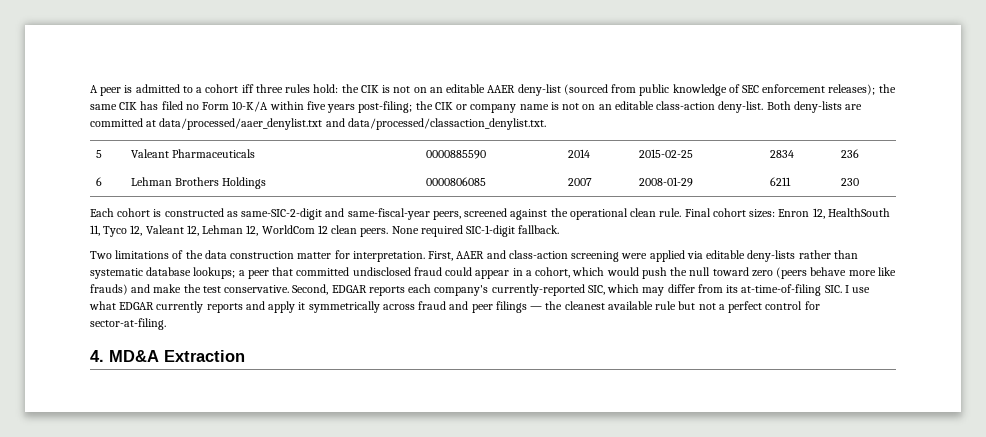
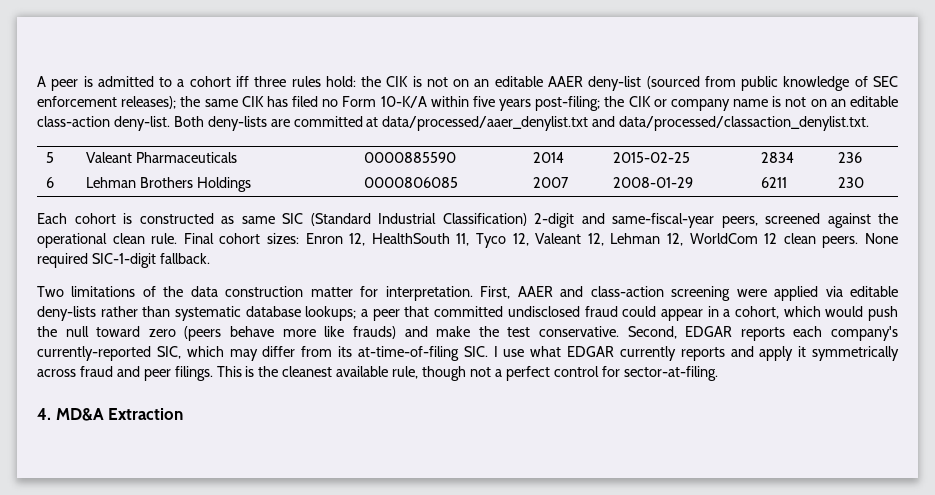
- Each cohort is constructed as same-SIC-2-digit and same-fiscal-year peers, screened against the operational clean rule.
+ Each cohort is constructed as same SIC (Standard Industrial Classification) 2-digit and same-fiscal-year peers, screened against the operational clean rule.
- Second, EDGAR reports each company's currently-reported SIC, which may differ from its at-time-of-filing SIC. I use what EDGAR currently reports and apply it symmetrically across fraud and peer filings — the cleanest available rule but not a perfect control for sector-at-filing.
+ Second, EDGAR reports each company's currently-reported SIC, which may differ from its at-time-of-filing SIC. I use what EDGAR currently reports and apply it symmetrically across fraud and peer filings. This is the cleanest available rule, though not a perfect control for sector-at-filing.

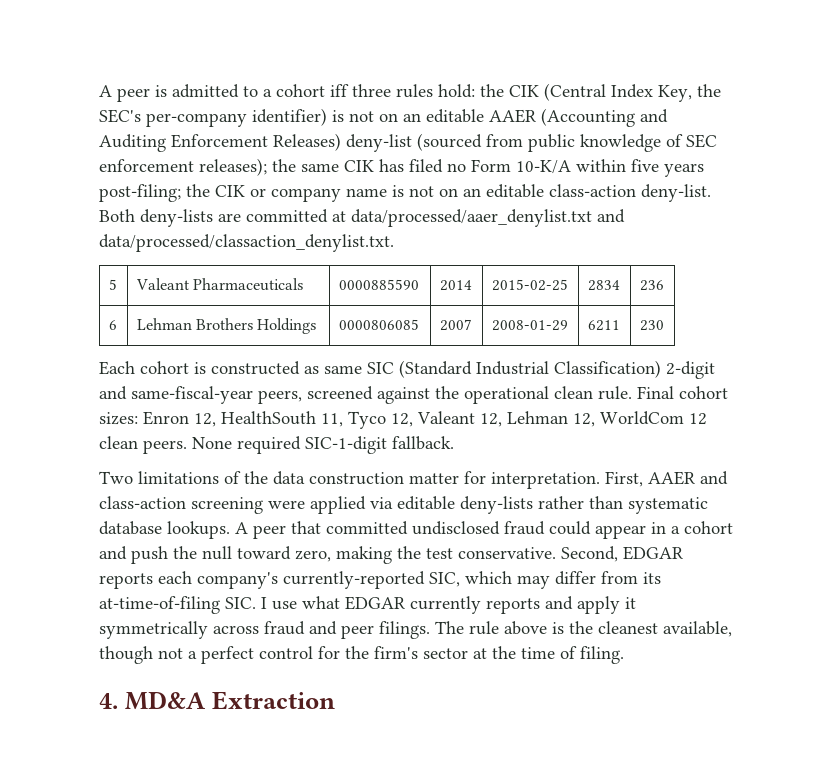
- A peer is admitted to a cohort iff three rules hold: the CIK is not on an editable AAER deny-list (sourced from public knowledge of SEC enforcement releases); the same CIK has filed no Form 10-K/A within five years post-filing; the CIK or company name is not on an editable class-action deny-list.
+ A peer is admitted to a cohort iff three rules hold: the CIK (Central Index Key, the SEC's per-company identifier) is not on an editable AAER (Accounting and Auditing Enforcement Releases) deny-list (sourced from public knowledge of SEC enforcement releases); the same CIK has filed no Form 10-K/A within five years post-filing; the CIK or company name is not on an editable class-action deny-list.
- First, AAER and class-action screening were applied via editable deny-lists rather than systematic database lookups; a peer that committed undisclosed fraud could appear in a cohort, which would push the null toward zero (peers behave more like frauds) and make the test conservative.
+ First, AAER and class-action screening were applied via editable deny-lists rather than systematic database lookups. A peer that committed undisclosed fraud could appear in a cohort and push the null toward zero, making the test conservative.
- This is the cleanest available rule, though not a perfect control for sector-at-filing.
+ The rule above is the cleanest available, though not a perfect control for the firm's sector at the time of filing.

